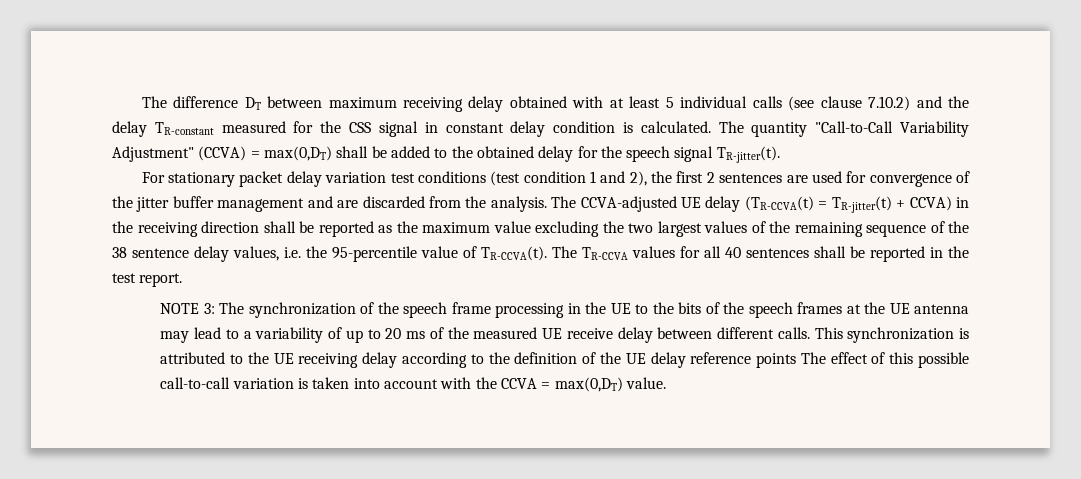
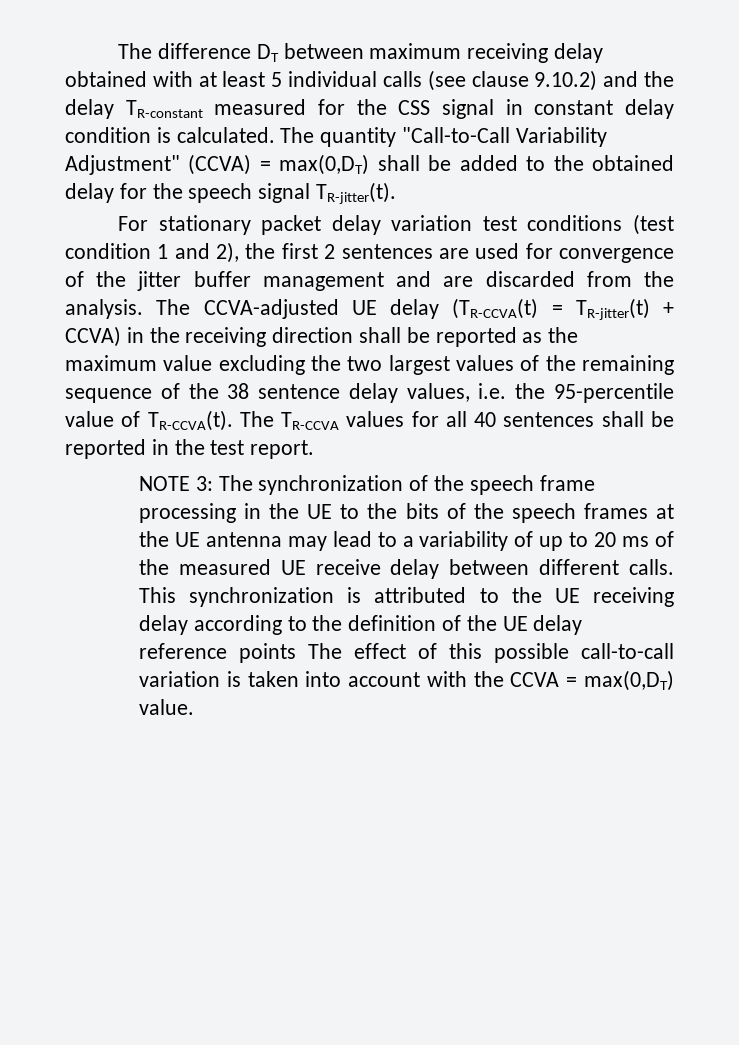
- The difference DT between maximum receiving delay obtained with at least 5 individual calls (see clause 7.10.2) and the delay TR-constant measured for the CSS signal in constant delay condition is calculated.
+ The difference DT between maximum receiving delay obtained with at least 5 individual calls (see clause 9.10.2) and the delay TR-constant measured for the CSS signal in constant delay condition is calculated.

